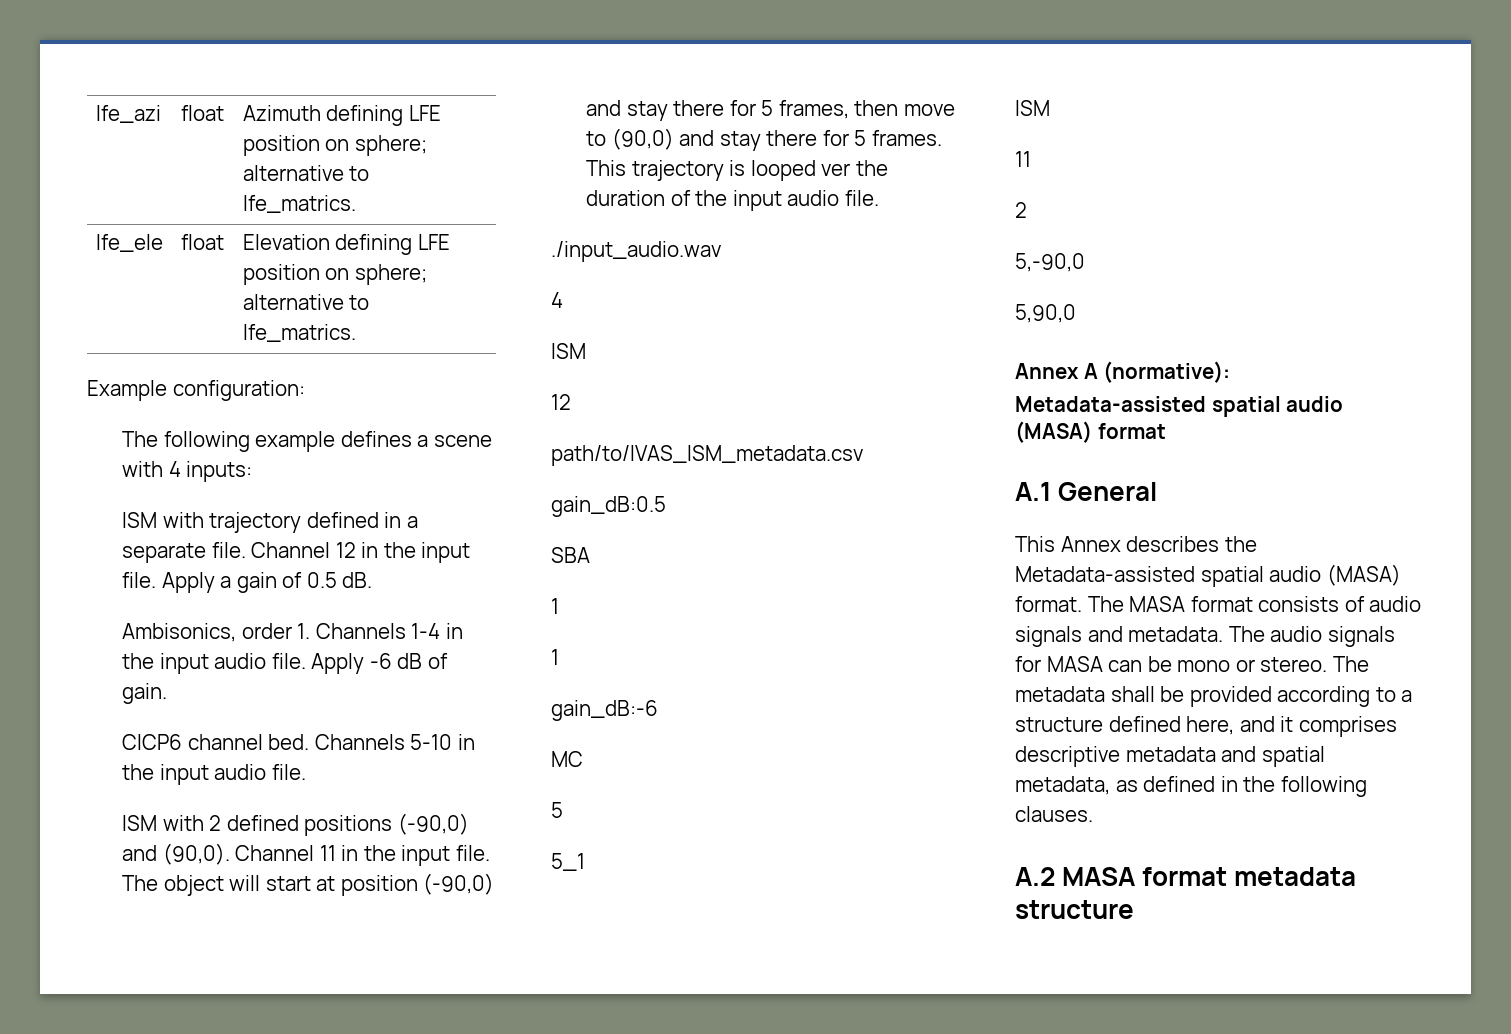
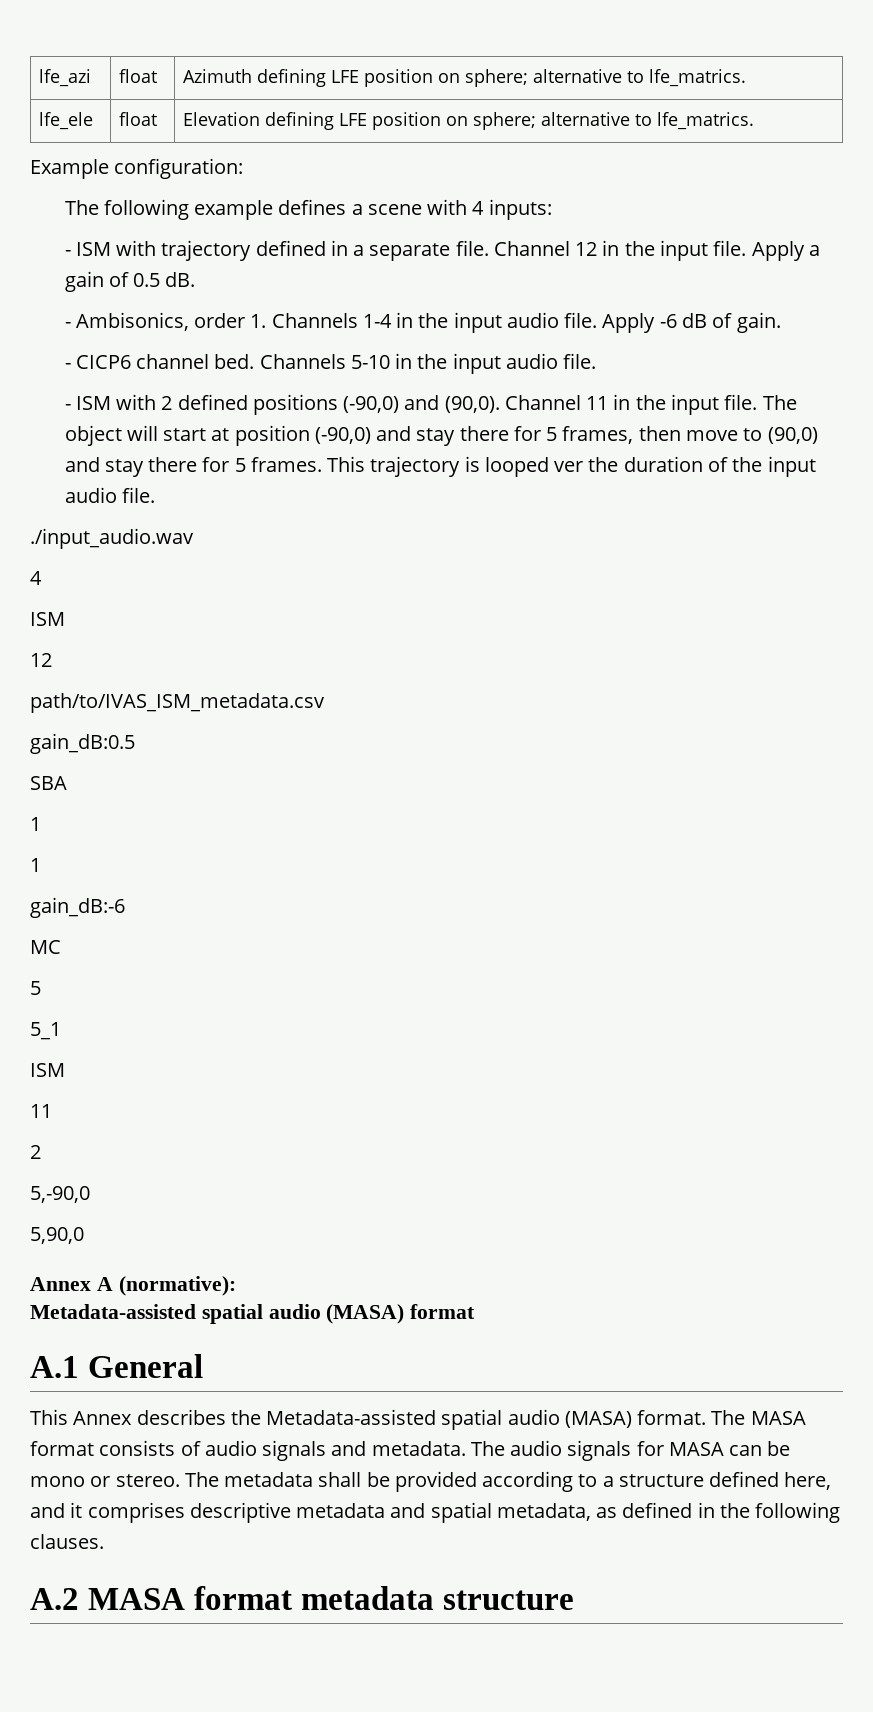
- ISM with trajectory defined in a separate file.
+ - ISM with trajectory defined in a separate file.
- Ambisonics, order 1. Channels 1-4 in the input audio file.
+ - Ambisonics, order 1. Channels 1-4 in the input audio file.
- CICP6 channel bed.
+ - CICP6 channel bed.
- ISM with 2 defined positions (-90,0) and (90,0).
+ - ISM with 2 defined positions (-90,0) and (90,0).

